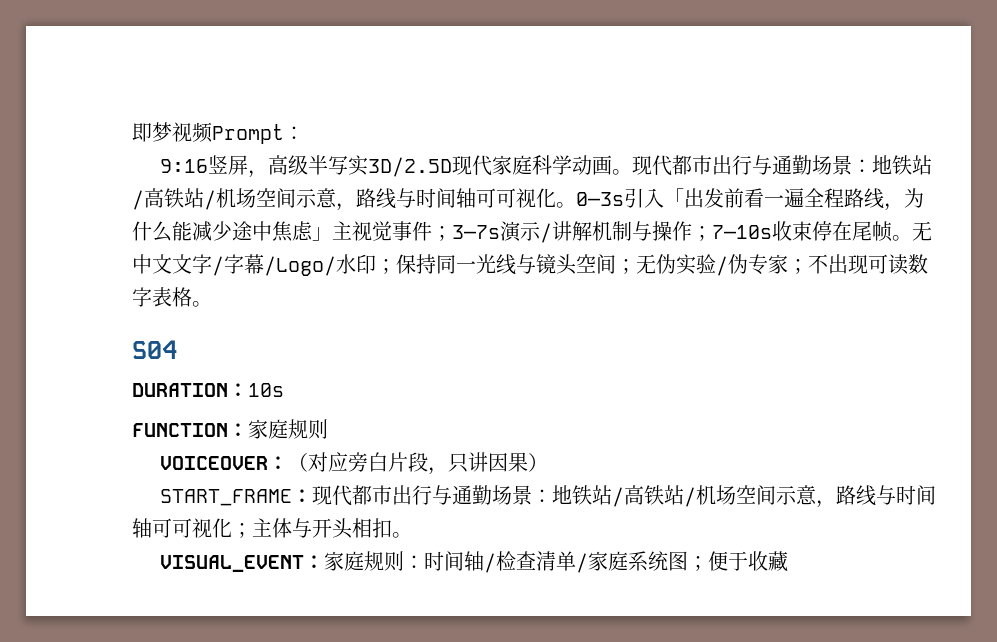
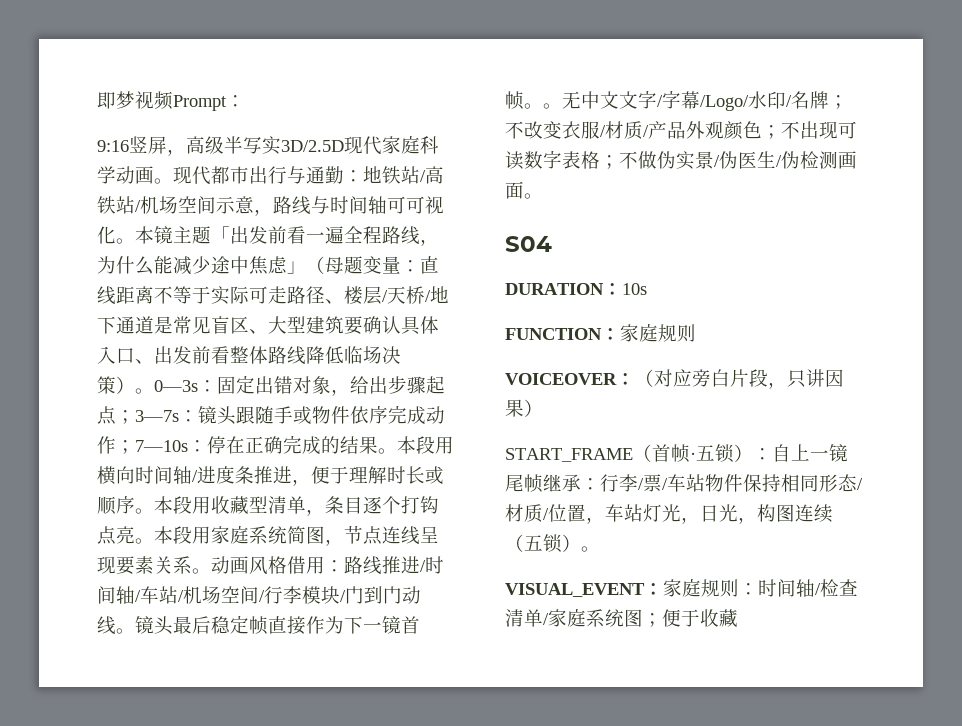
- 现代都市出行与通勤场景：地铁站/高铁站/机场空间示意，路线与时间轴可可视化。
+ 现代都市出行与通勤：地铁站/高铁站/机场空间示意，路线与时间轴可可视化。
- 0—3s引入「出发前看一遍全程路线，为什么能减少途中焦虑」主视觉事件；3—7s演示/讲解机制与操作；7—10s收束停在尾帧。
+ 本镜主题「出发前看一遍全程路线，为什么能减少途中焦虑」（母题变量：直线距离不等于实际可走路径、楼层/天桥/地下通道是常见盲区、大型建筑要确认具体入口、出发前看整体路线降低临场决策）。0—3s：固定出错对象，给出步骤起点；3—7s：镜头跟随手或物件依序完成动作；7—10s：停在正确完成的结果。本段用横向时间轴/进度条推进，便于理解时长或顺序。本段用收藏型清单，条目逐个打钩点亮。本段用家庭系统简图，节点连线呈现要素关系。动画风格借用：路线推进/时间轴/车站/机场空间/行李模块/门到门动线。镜头最后稳定帧直接作为下一镜首帧。。
- 无中文文字/字幕/Logo/水印；保持同一光线与镜头空间；无伪实验/伪专家；不出现可读数字表格。
+ 无中文文字/字幕/Logo/水印/名牌；不改变衣服/材质/产品外观颜色；不出现可读数字表格；不做伪实景/伪医生/伪检测画面。
- START_FRAME：现代都市出行与通勤场景：地铁站/高铁站/机场空间示意，路线与时间轴可可视化；主体与开头相扣。
+ START_FRAME（首帧·五锁）：自上一镜尾帧继承：行李/票/车站物件保持相同形态/材质/位置，车站灯光，日光，构图连续（五锁）。

